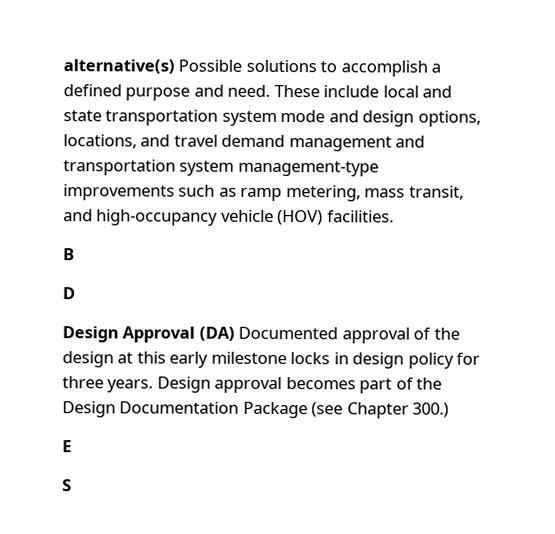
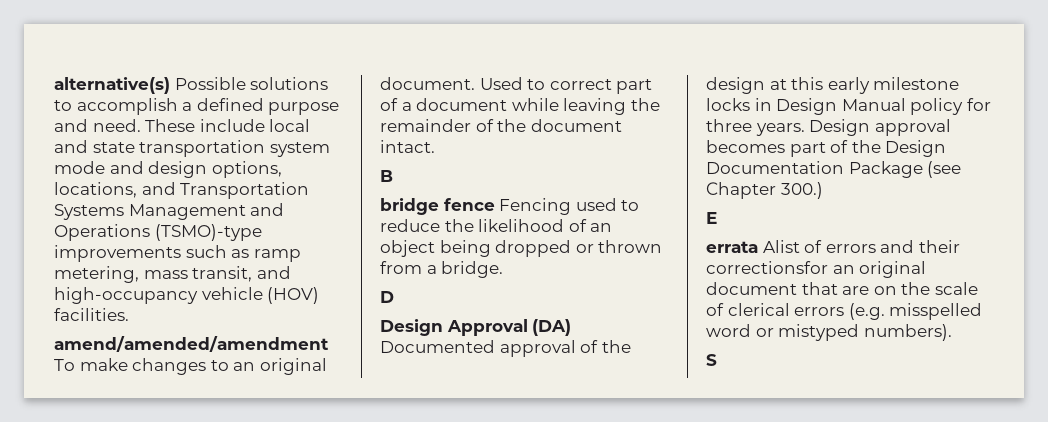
- These include local and state transportation system mode and design options, locations, and travel demand management and transportation system management-type improvements such as ramp metering, mass transit, and high-occupancy vehicle (HOV) facilities.
+ These include local and state transportation system mode and design options, locations, and Transportation Systems Management and Operations (TSMO)-type improvements such as ramp metering, mass transit, and high-occupancy vehicle (HOV) facilities.
+ amend/amended/amendment To make changes to an original document. Used to correct part of a document while leaving the remainder of the document intact.
  B
+ bridge fence Fencing used to reduce the likelihood of an object being dropped or thrown from a bridge.
- Design Approval (DA) Documented approval of the design at this early milestone locks in design policy for three years.
+ Design Approval (DA) Documented approval of the design at this early milestone locks in Design Manual policy for three years.
+ errata Alist of errors and their correctionsfor an original document that are on the scale of clerical errors (e.g. misspelled word or mistyped numbers).

